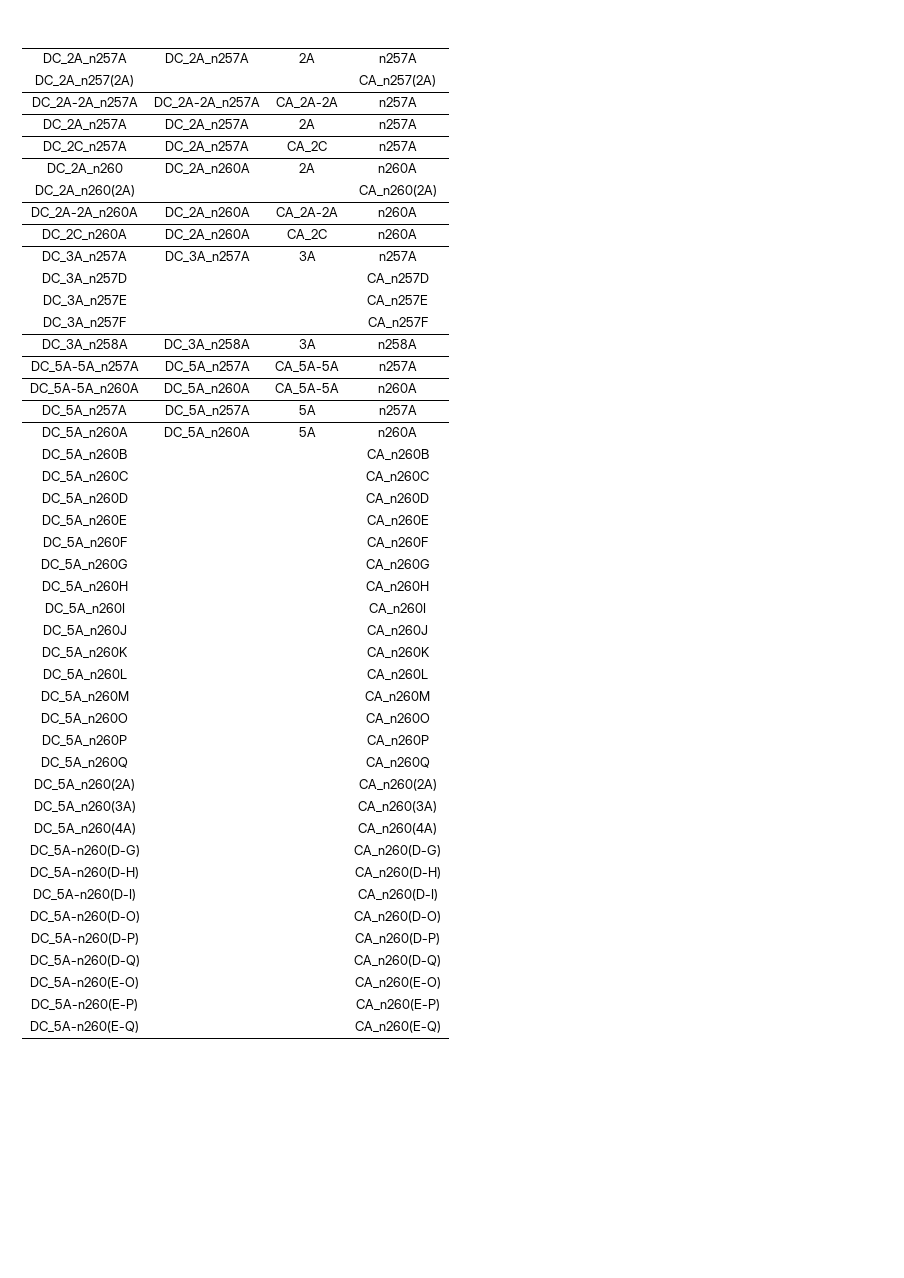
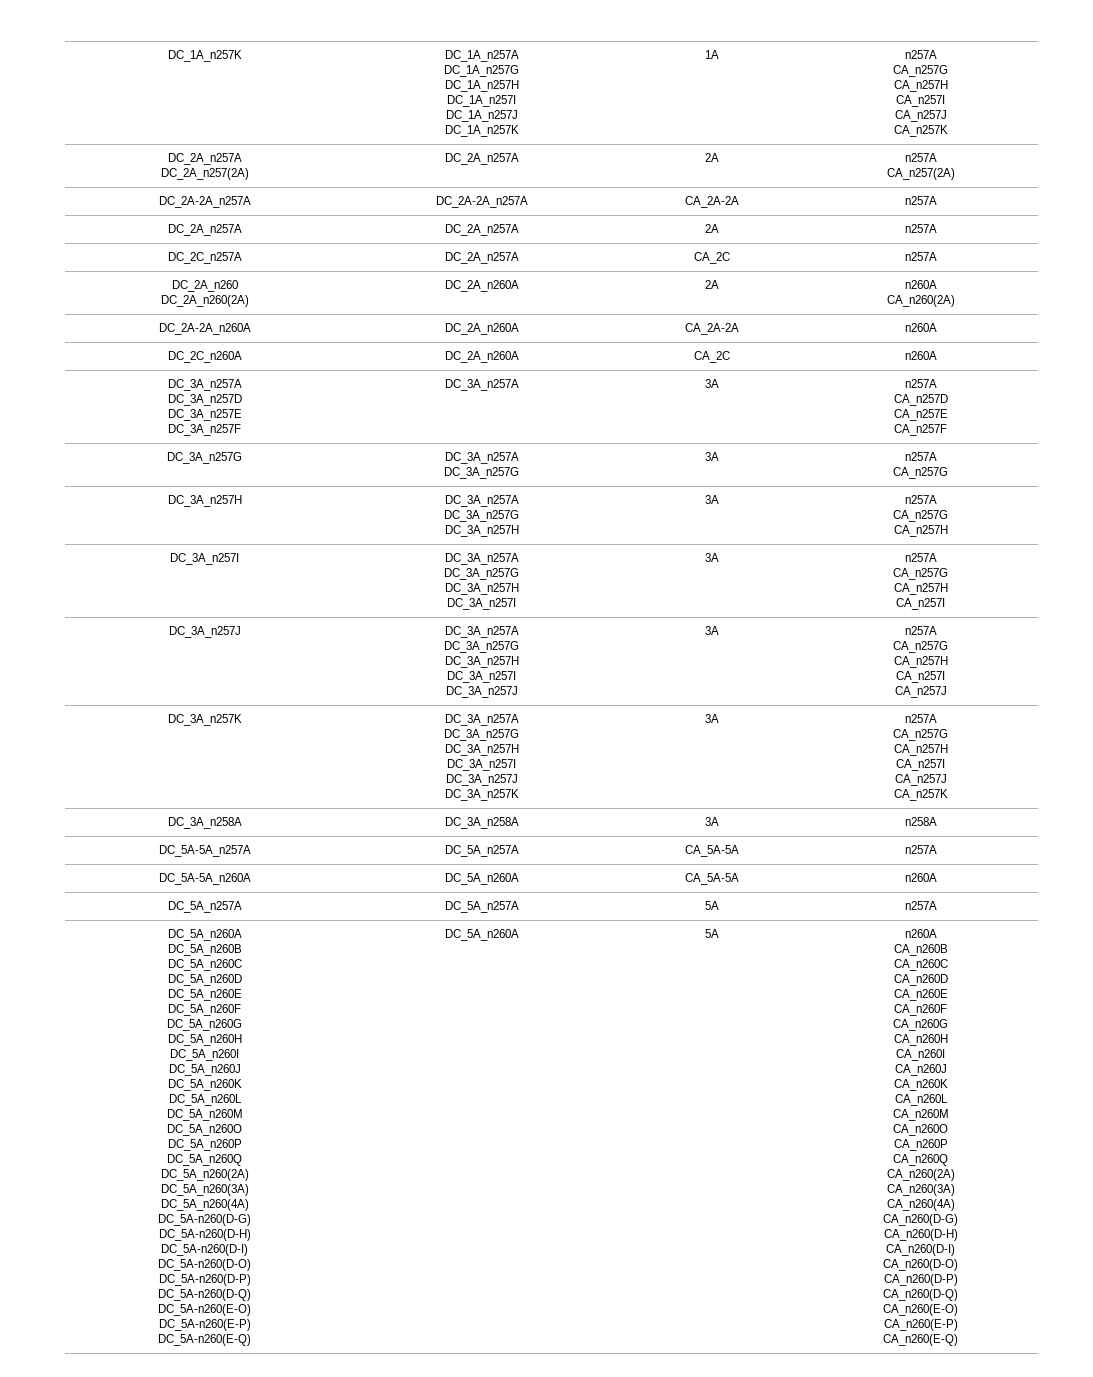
+ DC_1A_n257K | DC_1A_n257A
+ DC_1A_n257G
+ DC_1A_n257H
+ DC_1A_n257I
+ DC_1A_n257J
+ DC_1A_n257K | 1A | n257A
+ CA_n257G
+ CA_n257H
+ CA_n257I
+ CA_n257J
+ CA_n257K
+ DC_3A_n257G | DC_3A_n257A
+ DC_3A_n257G | 3A | n257A
+ CA_n257G
+ DC_3A_n257H | DC_3A_n257A
+ DC_3A_n257G
+ DC_3A_n257H | 3A | n257A
+ CA_n257G
+ CA_n257H
+ DC_3A_n257I | DC_3A_n257A
+ DC_3A_n257G
+ DC_3A_n257H
+ DC_3A_n257I | 3A | n257A
+ CA_n257G
+ CA_n257H
+ CA_n257I
+ DC_3A_n257J | DC_3A_n257A
+ DC_3A_n257G
+ DC_3A_n257H
+ DC_3A_n257I
+ DC_3A_n257J | 3A | n257A
+ CA_n257G
+ CA_n257H
+ CA_n257I
+ CA_n257J
+ DC_3A_n257K | DC_3A_n257A
+ DC_3A_n257G
+ DC_3A_n257H
+ DC_3A_n257I
+ DC_3A_n257J
+ DC_3A_n257K | 3A | n257A
+ CA_n257G
+ CA_n257H
+ CA_n257I
+ CA_n257J
+ CA_n257K

